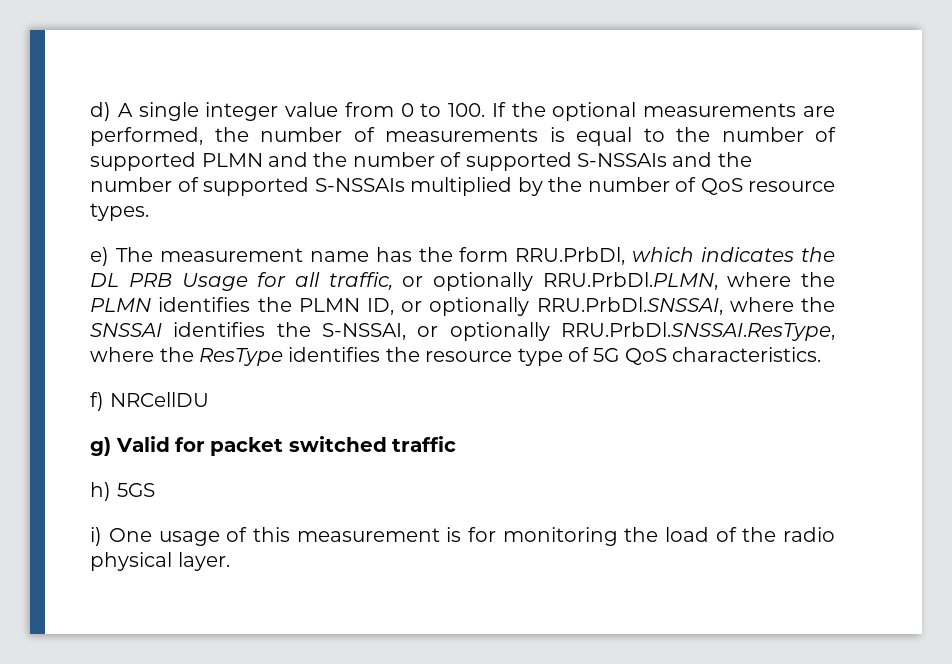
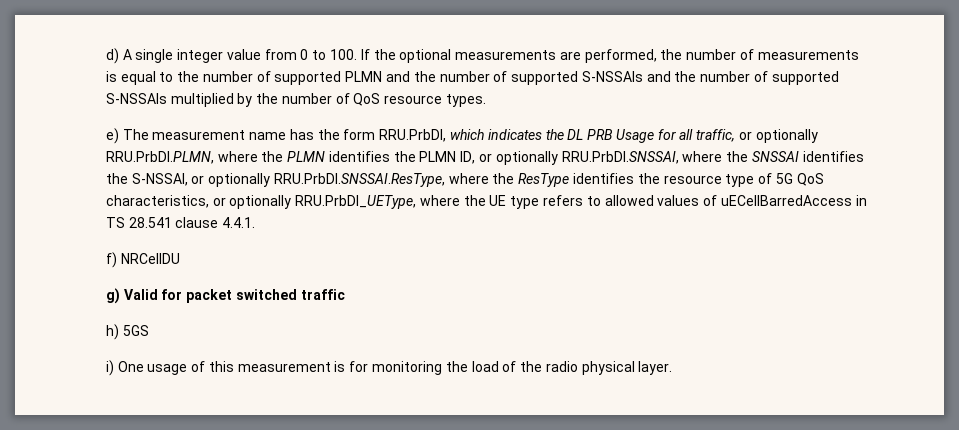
- e) The measurement name has the form RRU.PrbDl, which indicates the DL PRB Usage for all traffic, or optionally RRU.PrbDl.PLMN, where the PLMN identifies the PLMN ID, or optionally RRU.PrbDl.SNSSAI, where the SNSSAI identifies the S-NSSAI, or optionally RRU.PrbDl.SNSSAI.ResType, where the ResType identifies the resource type of 5G QoS characteristics.
+ e) The measurement name has the form RRU.PrbDl, which indicates the DL PRB Usage for all traffic, or optionally RRU.PrbDl.PLMN, where the PLMN identifies the PLMN ID, or optionally RRU.PrbDl.SNSSAI, where the SNSSAI identifies the S-NSSAI, or optionally RRU.PrbDl.SNSSAI.ResType, where the ResType identifies the resource type of 5G QoS characteristics, or optionally RRU.PrbDl_UEType, where the UE type refers to allowed values of uECellBarredAccess in TS 28.541 clause 4.4.1.

